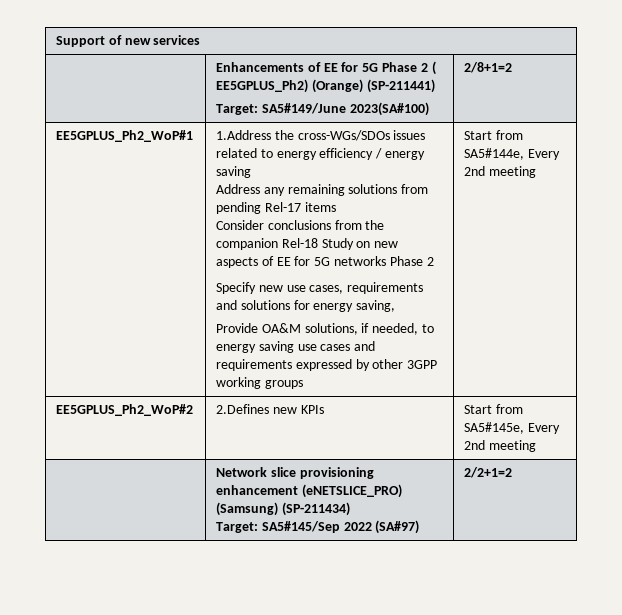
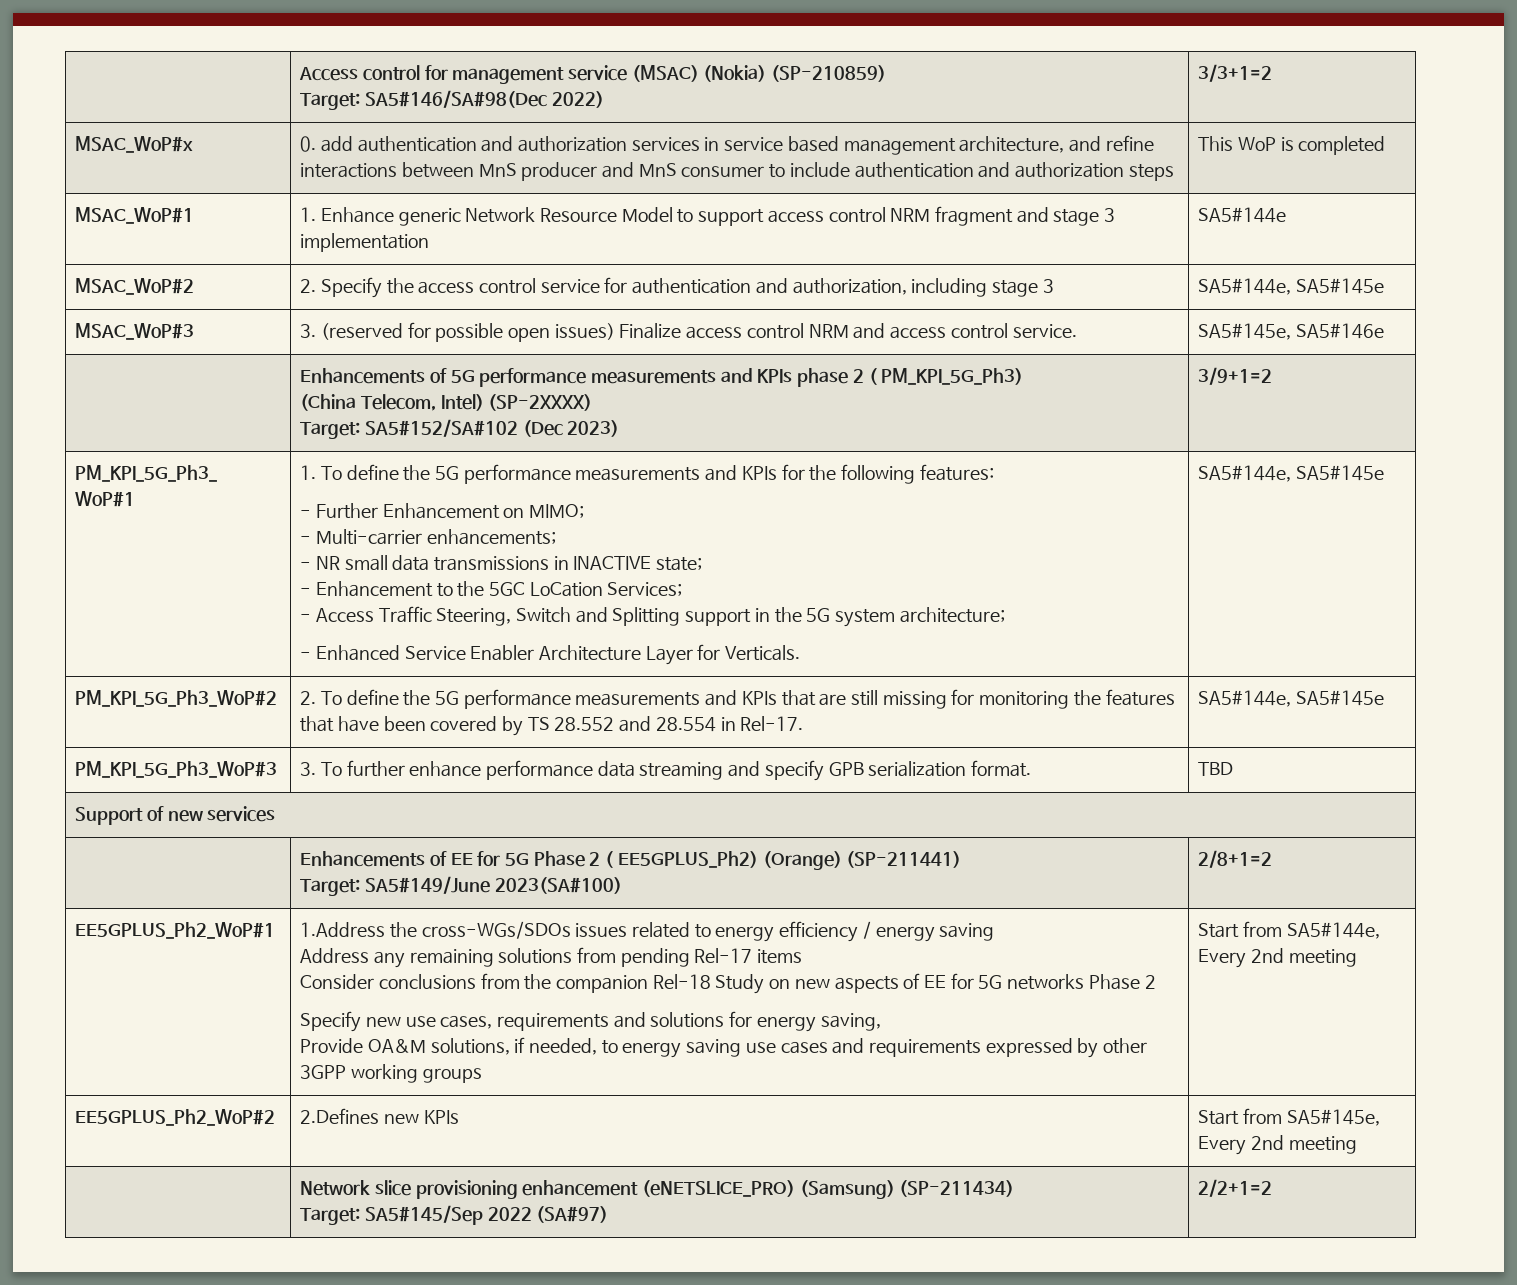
+ | Access control for management service (MSAC) (Nokia) (SP-210859)
+ Target: SA5#146/SA#98(Dec 2022) | 3/3+1=2
+ MSAC_WoP#x | 0. add authentication and authorization services in service based management architecture, and refine interactions between MnS producer and MnS consumer to include authentication and authorization steps | This WoP is completed
+ MSAC_WoP#1 | 1. Enhance generic Network Resource Model to support access control NRM fragment and stage 3 implementation | SA5#144e
+ MSAC_WoP#2 | 2. Specify the access control service for authentication and authorization, including stage 3 | SA5#144e, SA5#145e
+ MSAC_WoP#3 | 3. (reserved for possible open issues) Finalize access control NRM and access control service. | SA5#145e, SA5#146e
+ | Enhancements of 5G performance measurements and KPIs phase 2 ( PM_KPI_5G_Ph3)
+ (China Telecom, Intel) (SP-2XXXX)
+ Target: SA5#152/SA#102 (Dec 2023) | 3/9+1=2
+ PM_KPI_5G_Ph3_ WoP#1 | 1. To define the 5G performance measurements and KPIs for the following features:
+ - Further Enhancement on MIMO;
+ - Multi-carrier enhancements;
+ - NR small data transmissions in INACTIVE state;
+ - Enhancement to the 5GC LoCation Services;
+ - Access Traffic Steering, Switch and Splitting support in the 5G system architecture;
+ - Enhanced Service Enabler Architecture Layer for Verticals. | SA5#144e, SA5#145e
+ PM_KPI_5G_Ph3_WoP#2 | 2. To define the 5G performance measurements and KPIs that are still missing for monitoring the features that have been covered by TS 28.552 and 28.554 in Rel-17. | SA5#144e, SA5#145e
+ PM_KPI_5G_Ph3_WoP#3 | 3. To further enhance performance data streaming and specify GPB serialization format. | TBD

